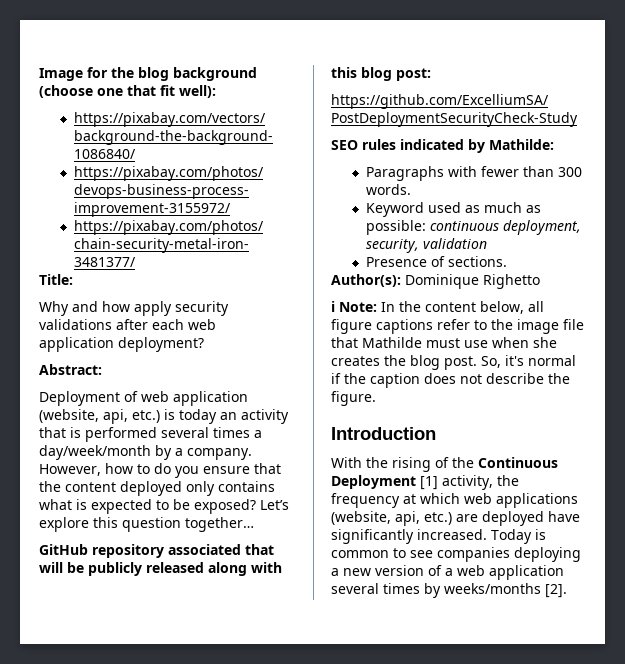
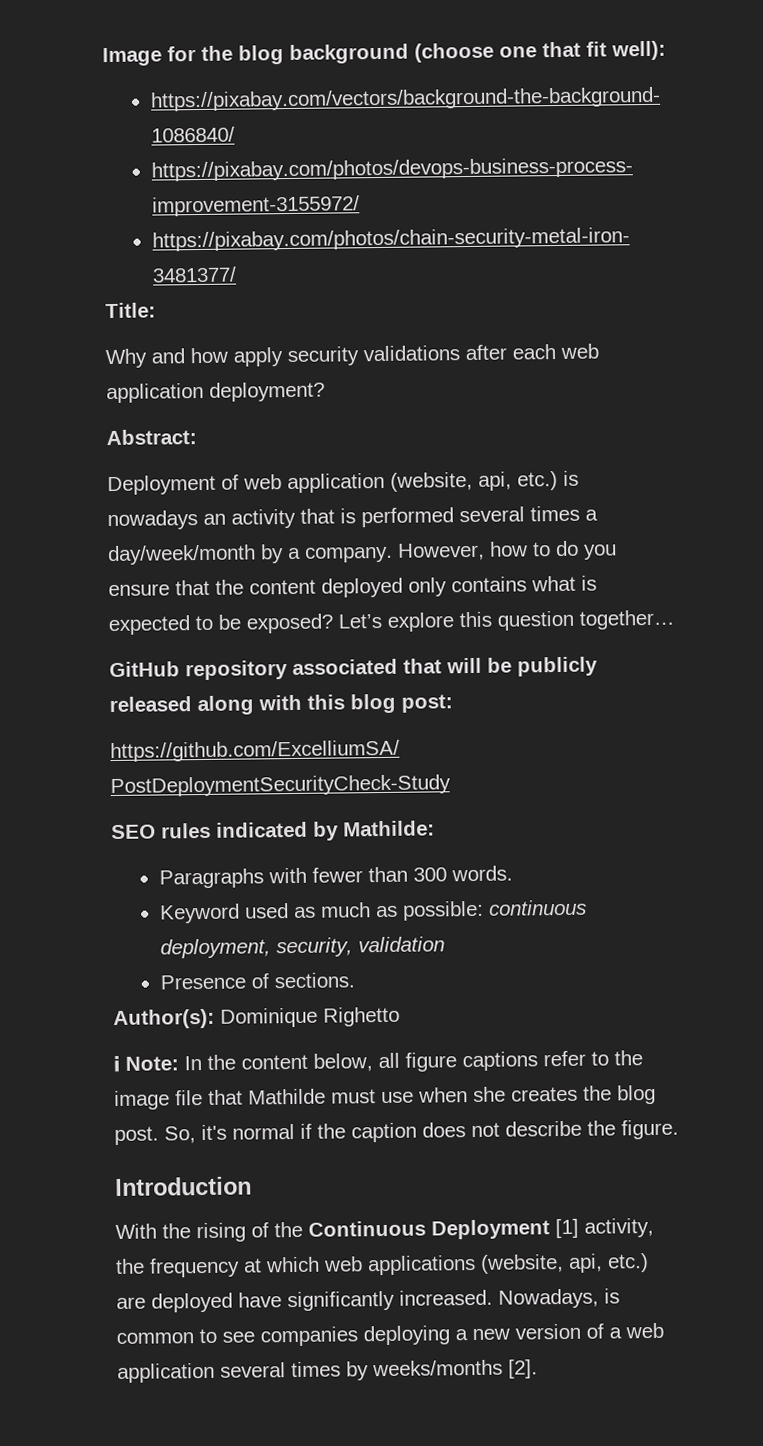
- Deployment of web application (website, api, etc.) is today an activity that is performed several times a day/week/month by a company.
+ Deployment of web application (website, api, etc.) is nowadays an activity that is performed several times a day/week/month by a company.
- Today is common to see companies deploying a new version of a web application several times by weeks/months [2].
+ Nowadays, is common to see companies deploying a new version of a web application several times by weeks/months [2].

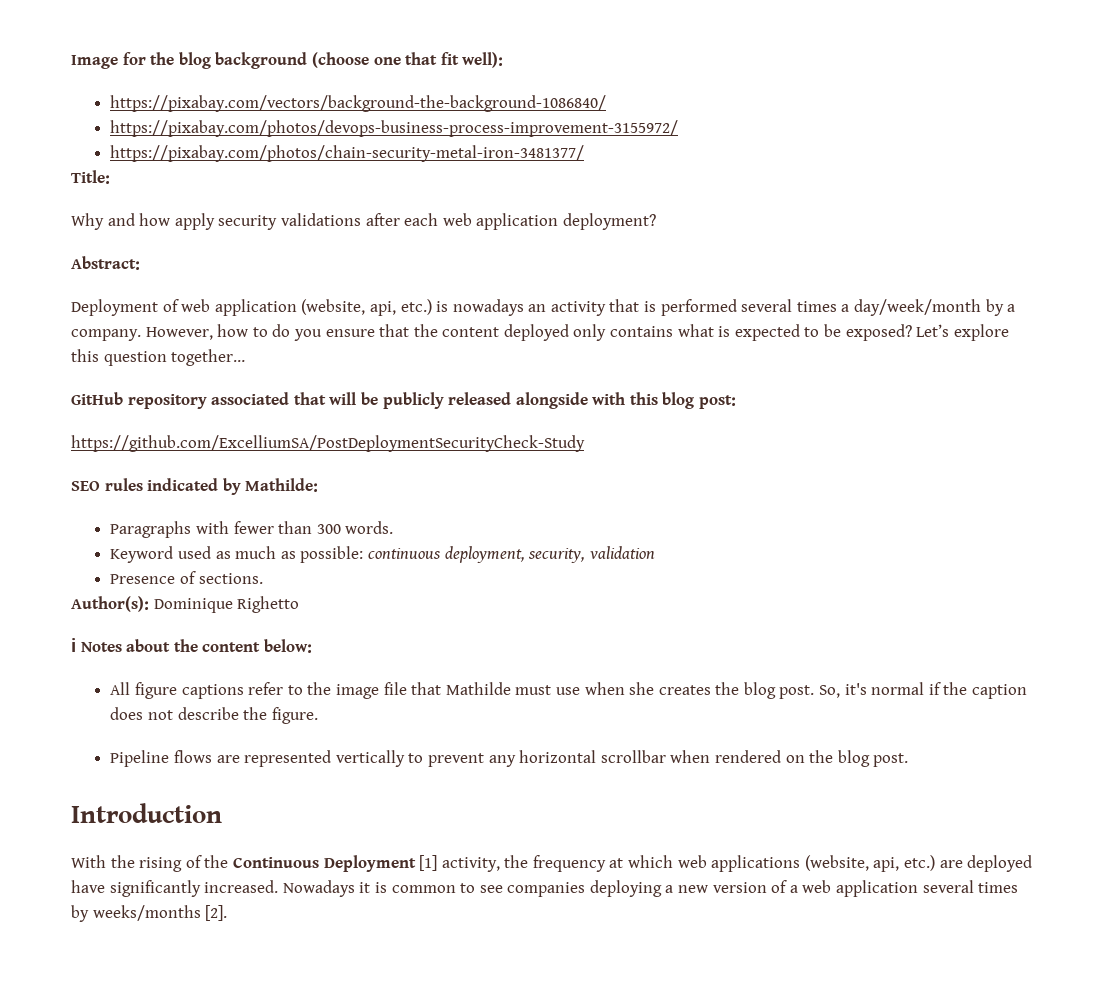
- GitHub repository associated that will be publicly released along with this blog post:
+ GitHub repository associated that will be publicly released alongside with this blog post:
- ℹ Note: In the content below, all figure captions refer to the image file that Mathilde must use when she creates the blog post.
+ ℹ Notes about the content below:
+ All figure captions refer to the image file that Mathilde must use when she creates the blog post.
+ Pipeline flows are represented vertically to prevent any horizontal scrollbar when rendered on the blog post.
- Nowadays, is common to see companies deploying a new version of a web application several times by weeks/months [2].
+ Nowadays it is common to see companies deploying a new version of a web application several times by weeks/months [2].

